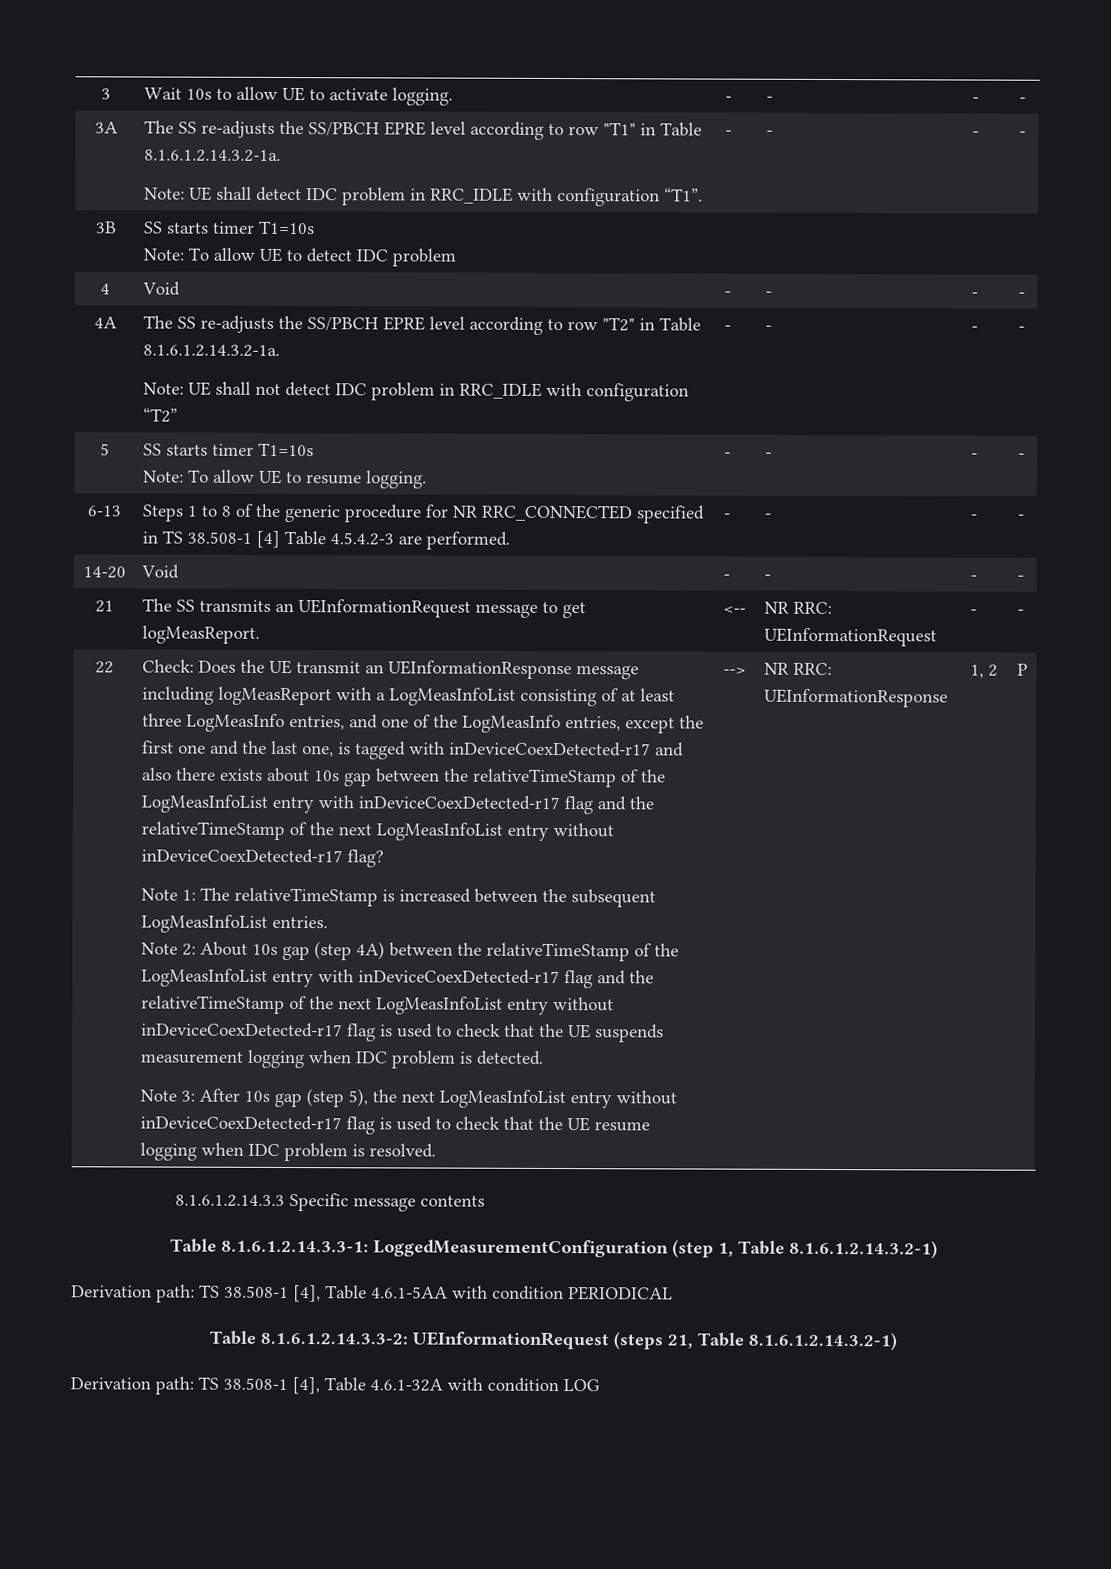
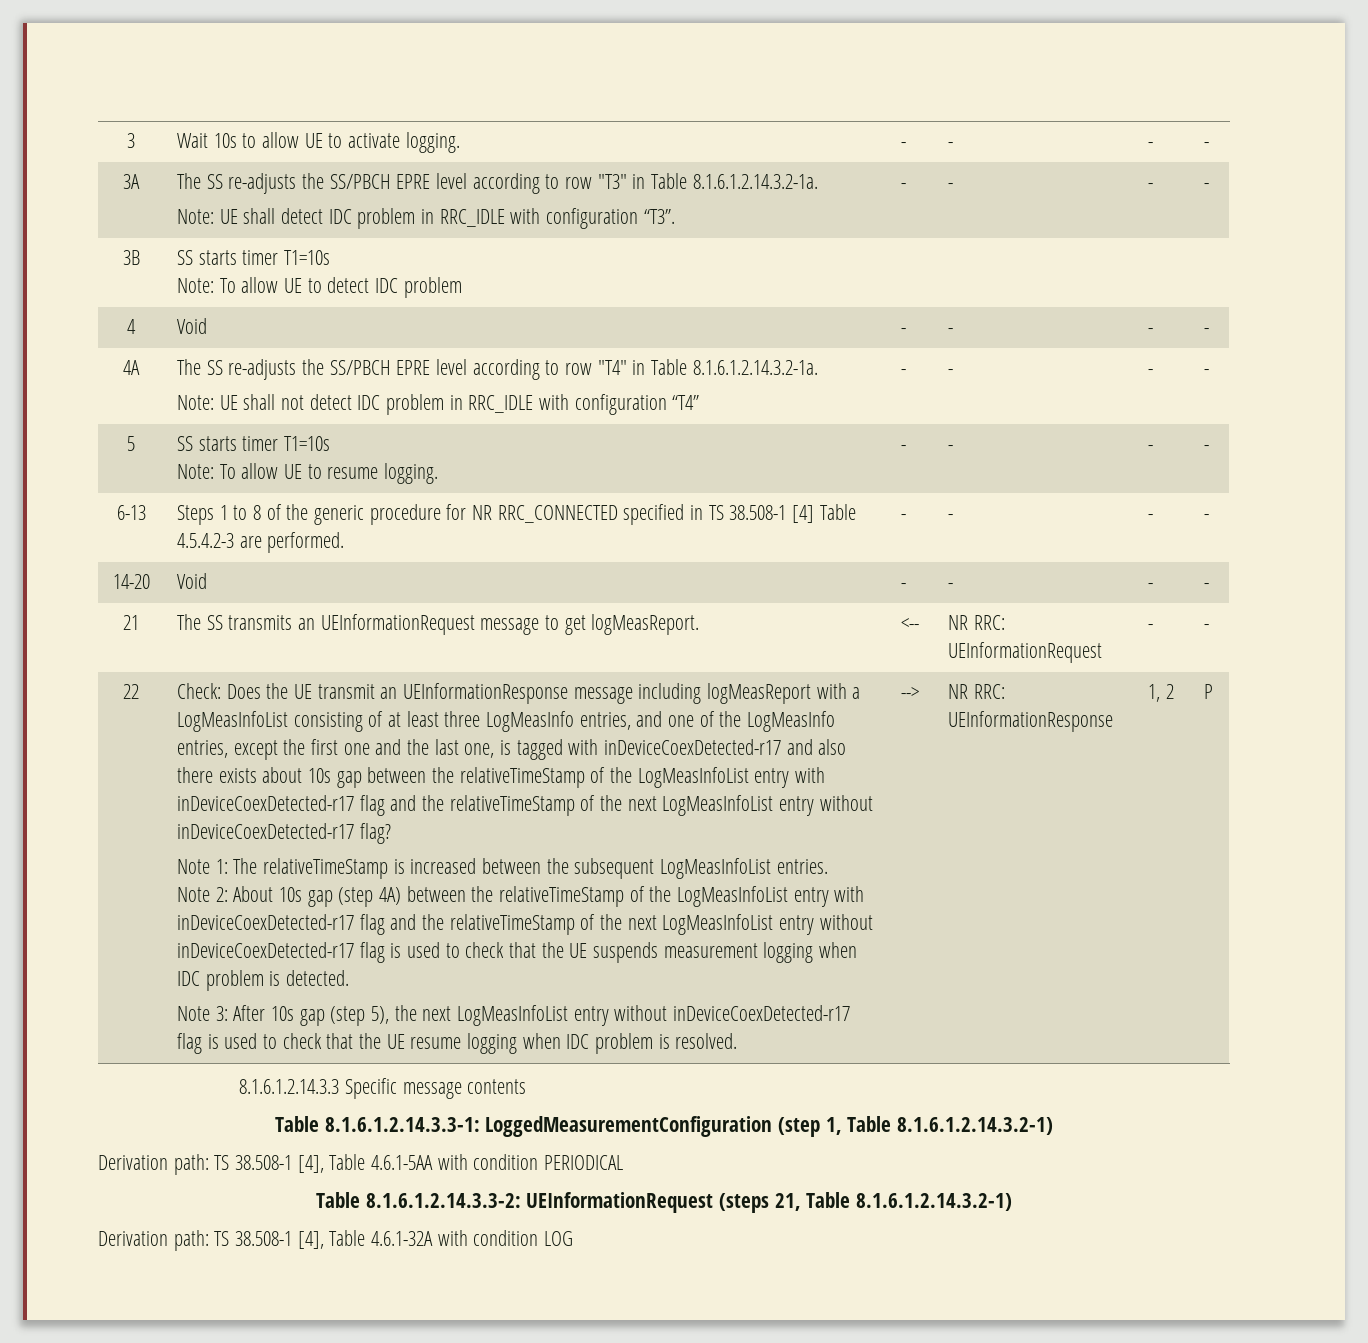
- 3A | The SS re-adjusts the SS/PBCH EPRE level according to row "T1" in Table 8.1.6.1.2.14.3.2-1a.
- Note: UE shall detect IDC problem in RRC_IDLE with configuration “T1”. | - | - | - | -
+ 3A | The SS re-adjusts the SS/PBCH EPRE level according to row "T3" in Table 8.1.6.1.2.14.3.2-1a.
+ Note: UE shall detect IDC problem in RRC_IDLE with configuration “T3”. | - | - | - | -
- 4A | The SS re-adjusts the SS/PBCH EPRE level according to row "T2" in Table 8.1.6.1.2.14.3.2-1a.
- Note: UE shall not detect IDC problem in RRC_IDLE with configuration “T2” | - | - | - | -
+ 4A | The SS re-adjusts the SS/PBCH EPRE level according to row "T4" in Table 8.1.6.1.2.14.3.2-1a.
+ Note: UE shall not detect IDC problem in RRC_IDLE with configuration “T4” | - | - | - | -

